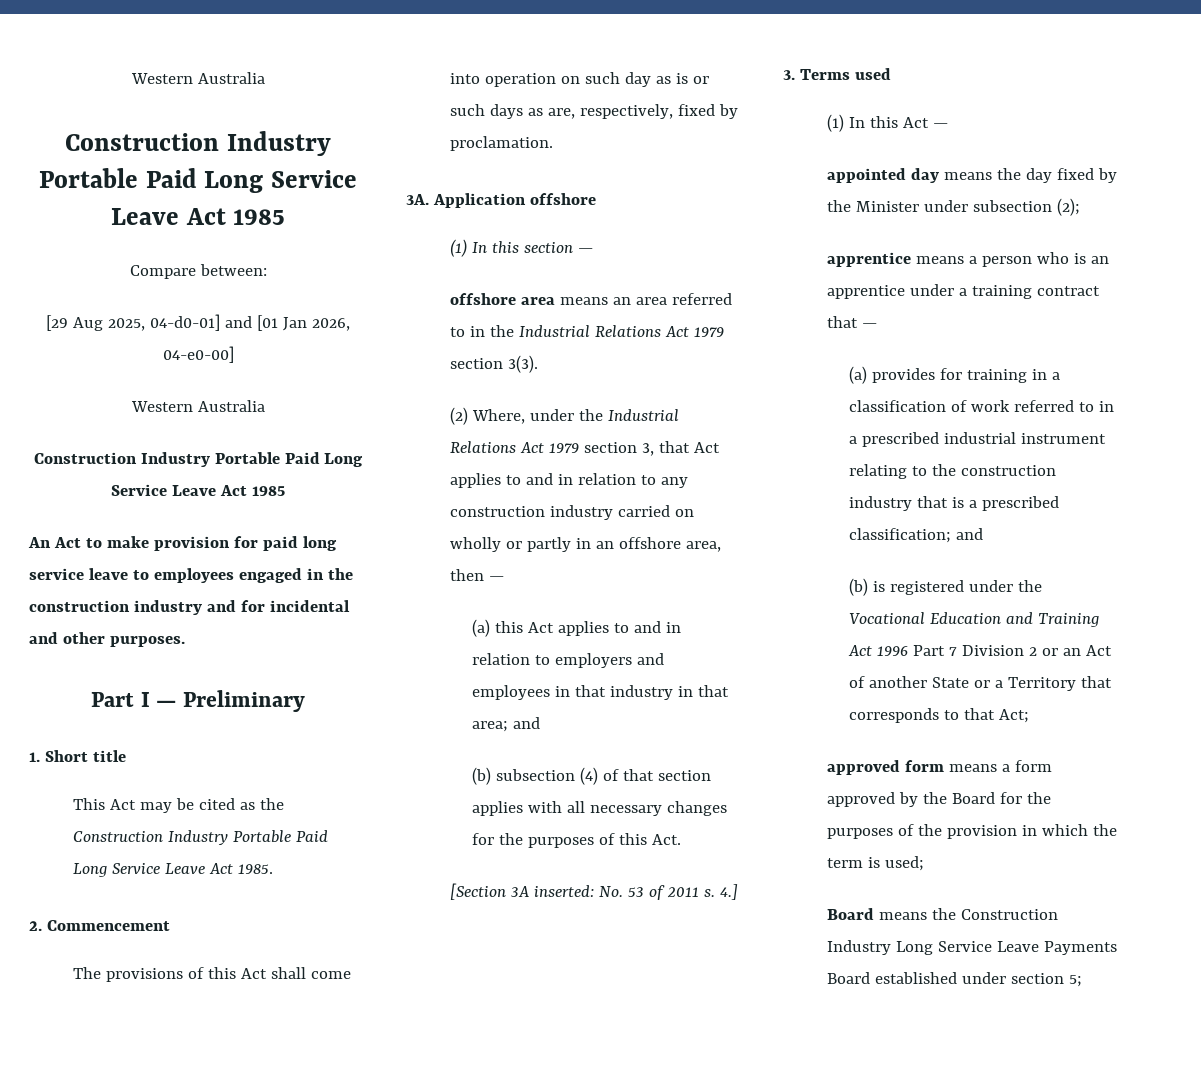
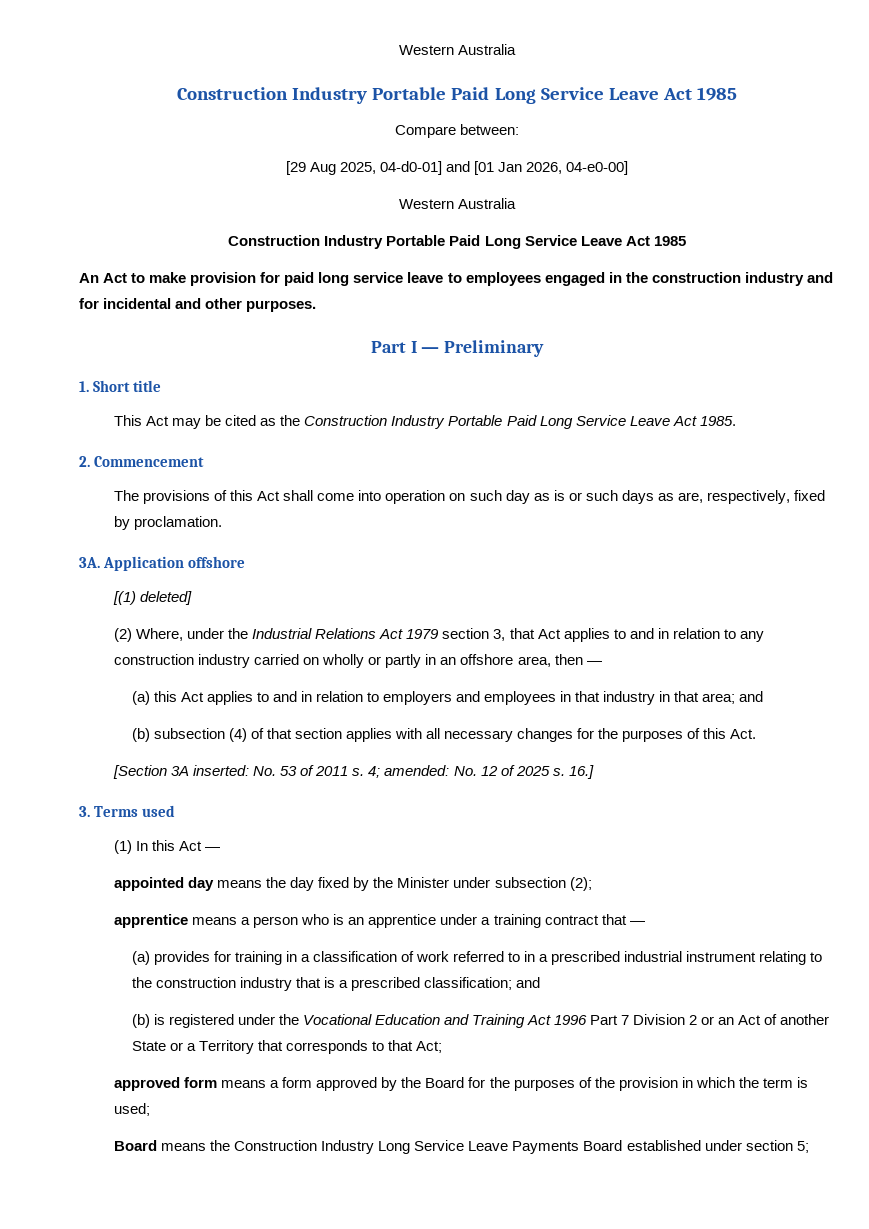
- (1) In this section —
- offshore area means an area referred to in the Industrial Relations Act 1979 section 3(3).
+ [(1) deleted]
- 4.]
+ 4; amended: No. 12 of 2025 s. 16.]

